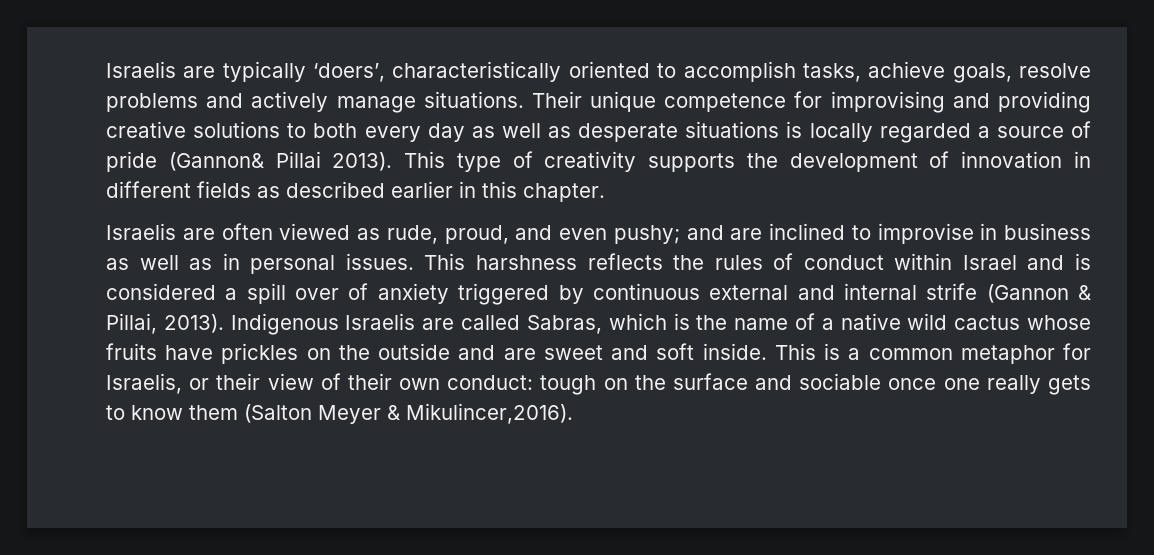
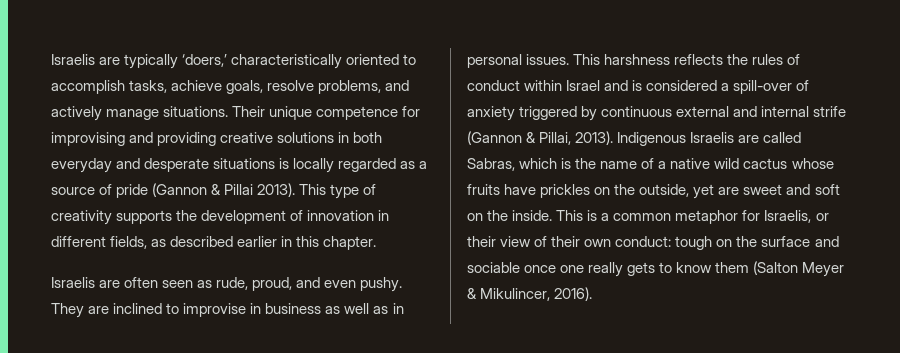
- Israelis are typically ‘doers’, characteristically oriented to accomplish tasks, achieve goals, resolve problems and actively manage situations.
+ Israelis are typically ‘doers,’ characteristically oriented to accomplish tasks, achieve goals, resolve problems, and actively manage situations.
- Their unique competence for improvising and providing creative solutions to both every day as well as desperate situations is locally regarded a source of pride (Gannon& Pillai 2013).
+ Their unique competence for improvising and providing creative solutions in both everyday and desperate situations is locally regarded as a source of pride (Gannon & Pillai 2013).
- This type of creativity supports the development of innovation in different fields as described earlier in this chapter.
+ This type of creativity supports the development of innovation in different fields, as described earlier in this chapter.
- Israelis are often viewed as rude, proud, and even pushy; and are inclined to improvise in business as well as in personal issues.
+ Israelis are often seen as rude, proud, and even pushy. They are inclined to improvise in business as well as in personal issues.
- This harshness reflects the rules of conduct within Israel and is considered a spill over of anxiety triggered by continuous external and internal strife (Gannon & Pillai, 2013).
+ This harshness reflects the rules of conduct within Israel and is considered a spill-over of anxiety triggered by continuous external and internal strife (Gannon & Pillai, 2013).
- Indigenous Israelis are called Sabras, which is the name of a native wild cactus whose fruits have prickles on the outside and are sweet and soft inside.
+ Indigenous Israelis are called Sabras, which is the name of a native wild cactus whose fruits have prickles on the outside, yet are sweet and soft on the inside.
- This is a common metaphor for Israelis, or their view of their own conduct: tough on the surface and sociable once one really gets to know them (Salton Meyer & Mikulincer,2016).
+ This is a common metaphor for Israelis, or their view of their own conduct: tough on the surface and sociable once one really gets to know them (Salton Meyer & Mikulincer, 2016).

